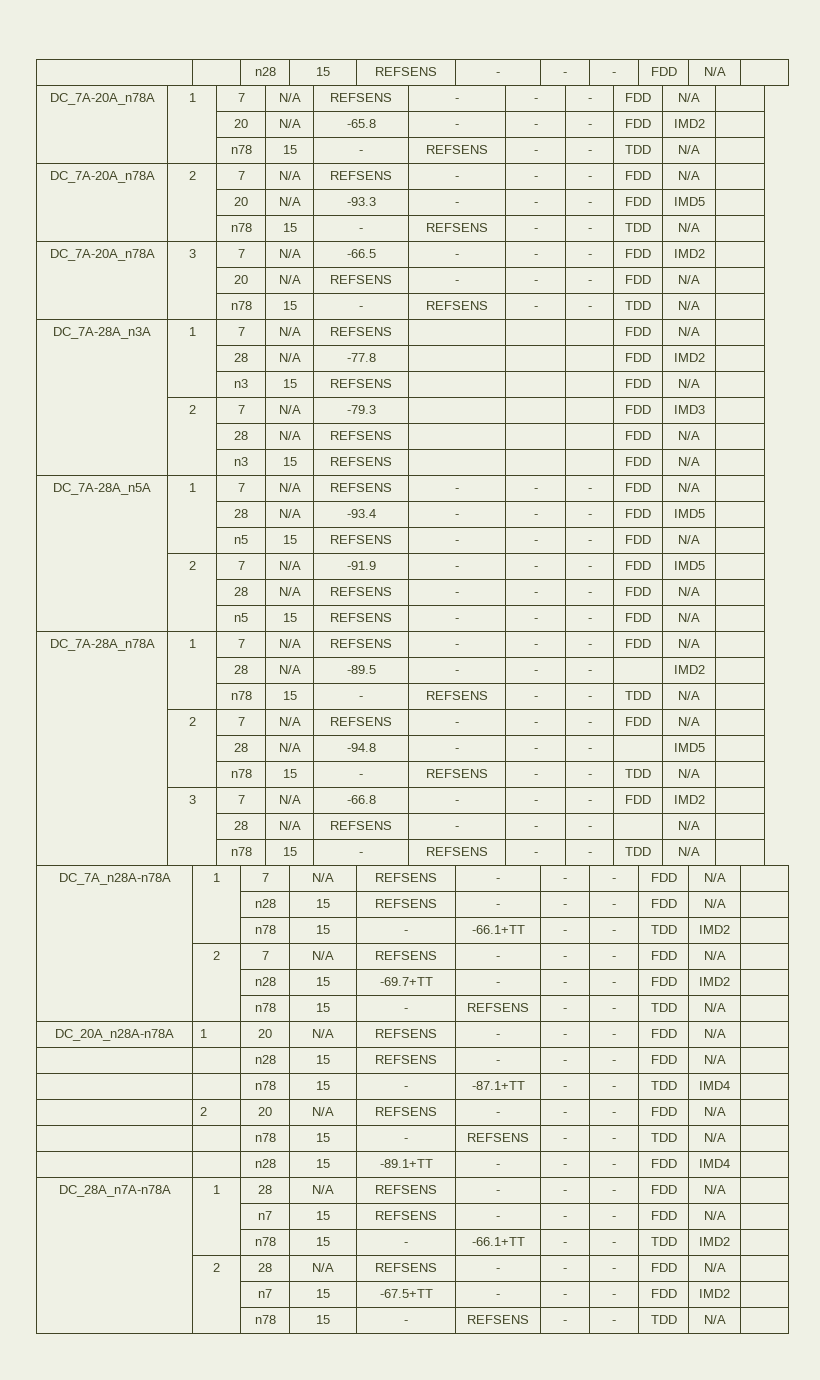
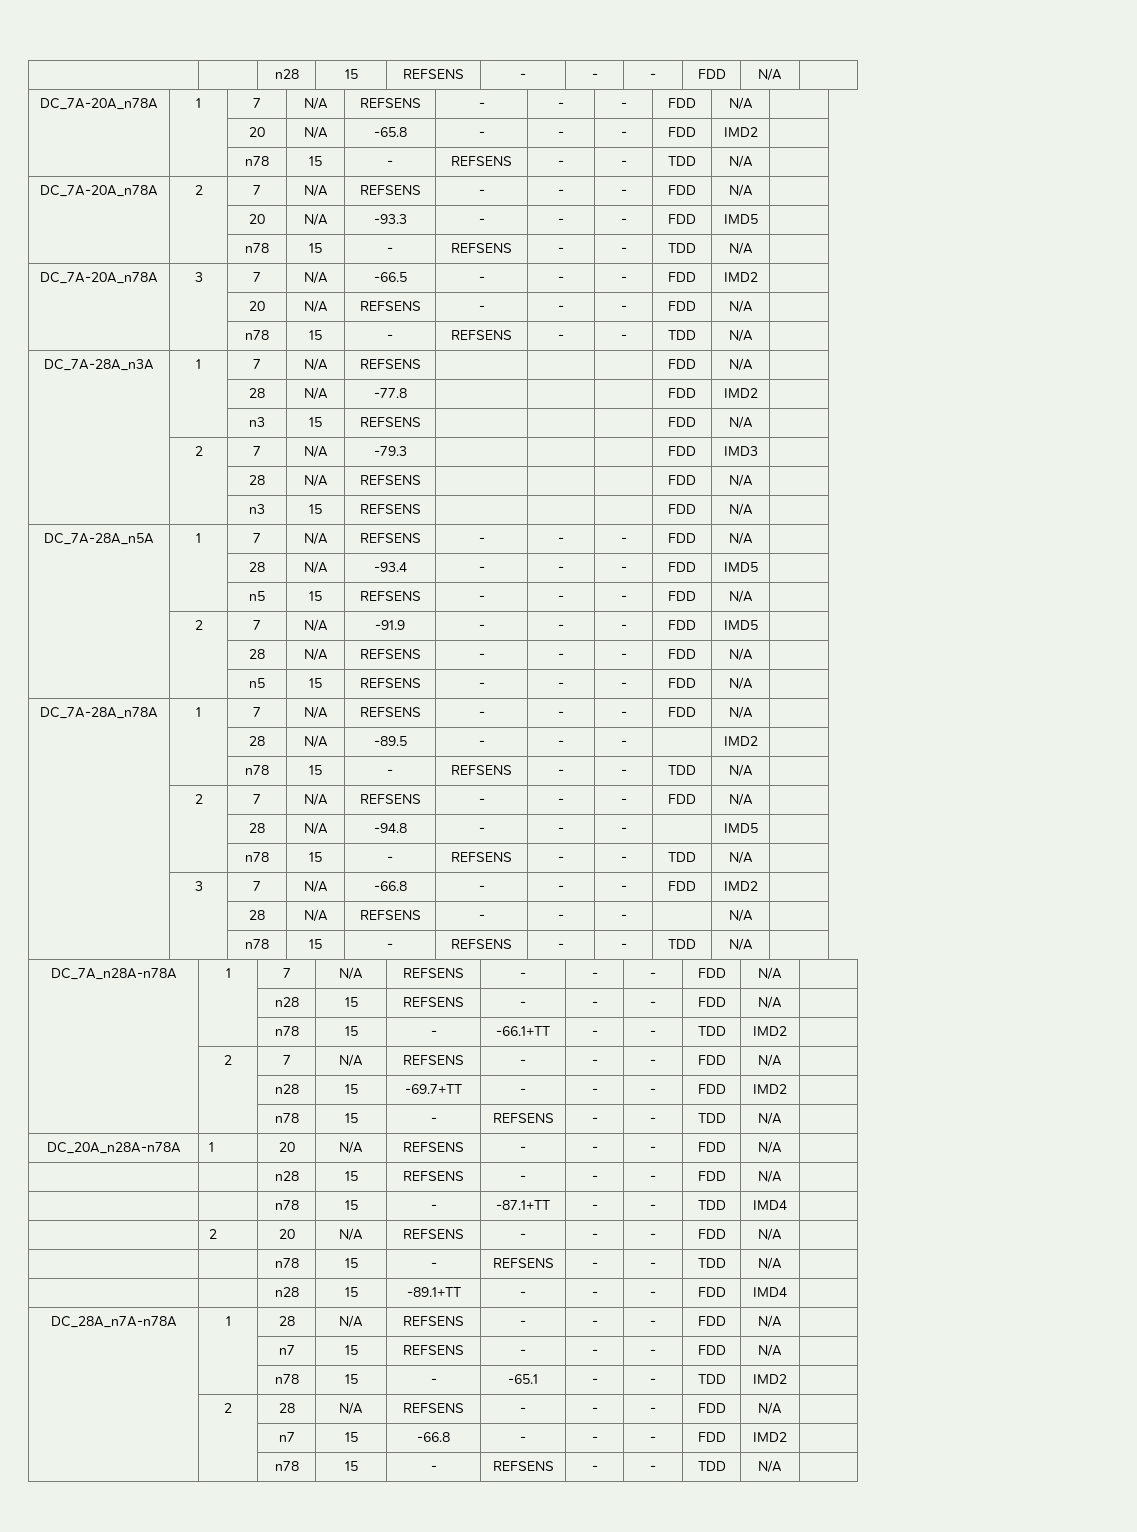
  | | n7 | 15 | REFSENS | - | - | - | FDD | N/A |
- | | n78 | 15 | - | -66.1+TT | - | - | TDD | IMD2 |
+ | | n78 | 15 | - | -65.1 | - | - | TDD | IMD2 |
- | | n7 | 15 | -67.5+TT | - | - | - | FDD | IMD2 |
+ | | n7 | 15 | -66.8 | - | - | - | FDD | IMD2 |

